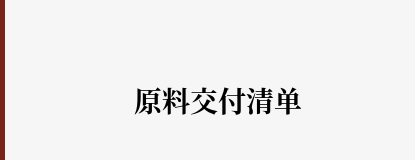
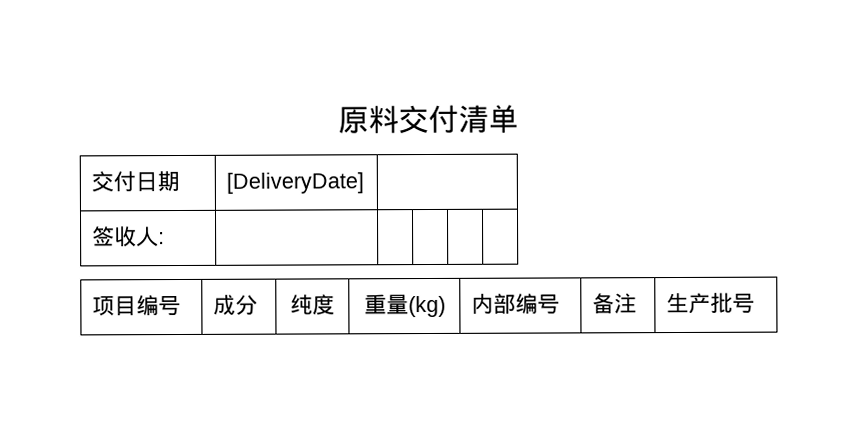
+ 交付日期 | [DeliveryDate] |
+ 签收人: | | | | |
+ 项目编号 | 成分 | 纯度 | 重量(kg) | 内部编号 | 备注 | 生产批号

